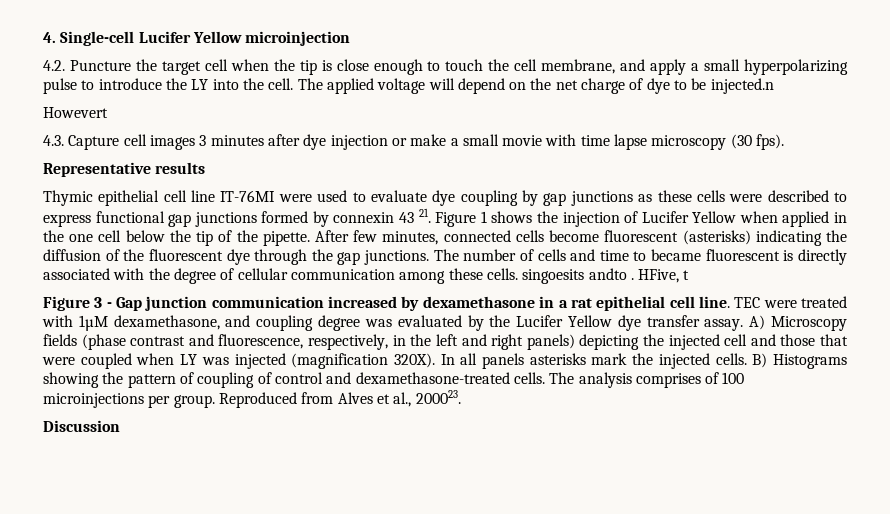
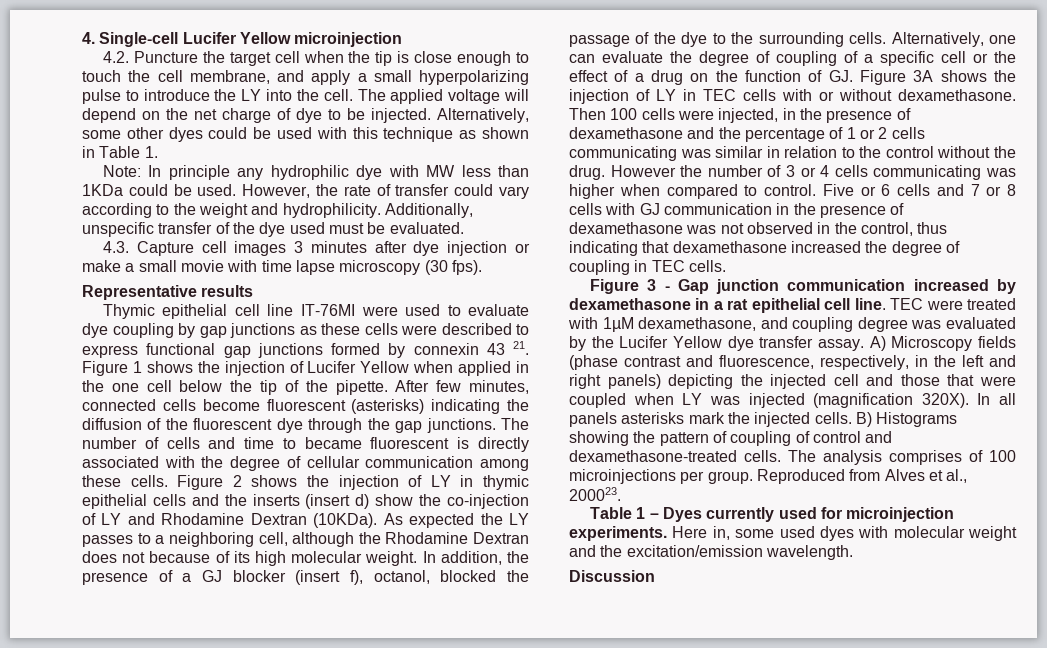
- The applied voltage will depend on the net charge of dye to be injected.n
- Howevert
+ The applied voltage will depend on the net charge of dye to be injected. Alternatively, some other dyes could be used with this technique as shown in Table 1.
+ Note: In principle any hydrophilic dye with MW less than 1KDa could be used. However, the rate of transfer could vary according to the weight and hydrophilicity. Additionally, unspecific transfer of the dye used must be evaluated.
- The number of cells and time to became fluorescent is directly associated with the degree of cellular communication among these cells. singoesits andto . HFive, t
+ The number of cells and time to became fluorescent is directly associated with the degree of cellular communication among these cells. Figure 2 shows the injection of LY in thymic epithelial cells and the inserts (insert d) show the co-injection of LY and Rhodamine Dextran (10KDa). As expected the LY passes to a neighboring cell, although the Rhodamine Dextran does not because of its high molecular weight. In addition, the presence of a GJ blocker (insert f), octanol, blocked the passage of the dye to the surrounding cells. Alternatively, one can evaluate the degree of coupling of a specific cell or the effect of a drug on the function of GJ. Figure 3A shows the injection of LY in TEC cells with or without dexamethasone. Then 100 cells were injected, in the presence of dexamethasone and the percentage of 1 or 2 cells communicating was similar in relation to the control without the drug. However the number of 3 or 4 cells communicating was higher when compared to control. Five or 6 cells and 7 or 8 cells with GJ communication in the presence of dexamethasone was not observed in the control, thus indicating that dexamethasone increased the degree of coupling in TEC cells.
+ Table 1 – Dyes currently used for microinjection experiments. Here in, some used dyes with molecular weight and the excitation/emission wavelength.

